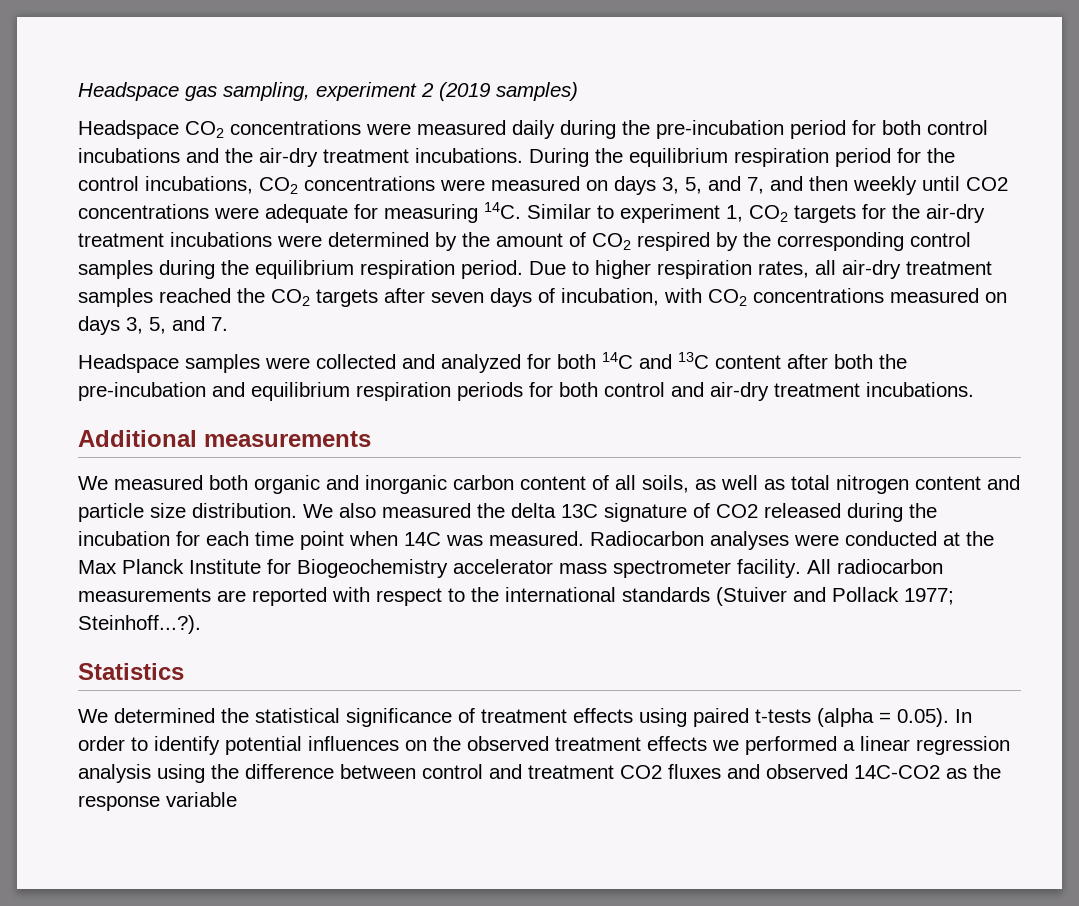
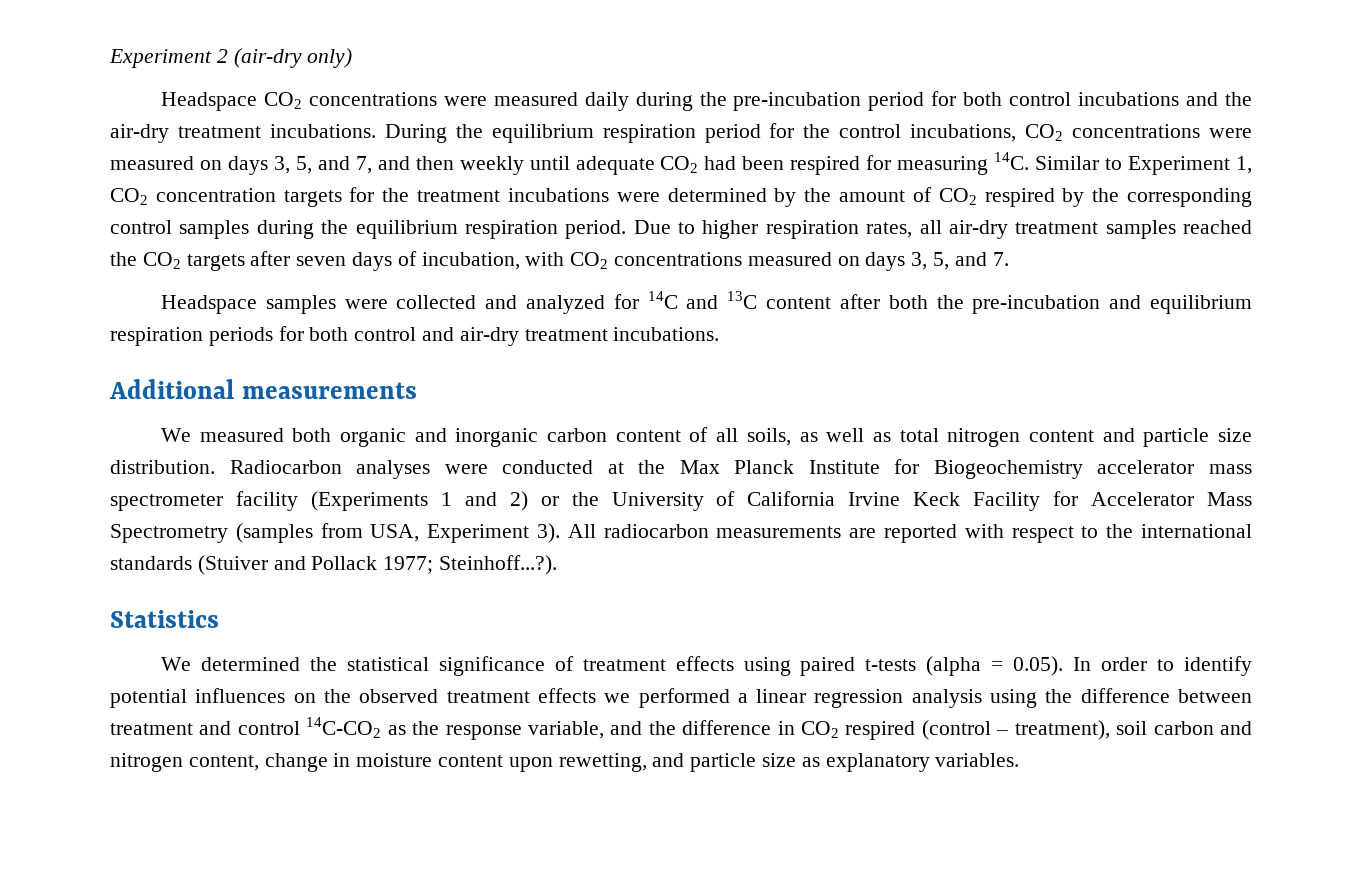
- Headspace gas sampling, experiment 2 (2019 samples)
+ Experiment 2 (air-dry only)
- During the equilibrium respiration period for the control incubations, CO2 concentrations were measured on days 3, 5, and 7, and then weekly until CO2 concentrations were adequate for measuring 14C.
+ During the equilibrium respiration period for the control incubations, CO2 concentrations were measured on days 3, 5, and 7, and then weekly until adequate CO2 had been respired for measuring 14C.
- Similar to experiment 1, CO2 targets for the air-dry treatment incubations were determined by the amount of CO2 respired by the corresponding control samples during the equilibrium respiration period.
+ Similar to Experiment 1, CO2 concentration targets for the treatment incubations were determined by the amount of CO2 respired by the corresponding control samples during the equilibrium respiration period.
- Headspace samples were collected and analyzed for both 14C and 13C content after both the pre-incubation and equilibrium respiration periods for both control and air-dry treatment incubations.
+ Headspace samples were collected and analyzed for 14C and 13C content after both the pre-incubation and equilibrium respiration periods for both control and air-dry treatment incubations.
- We also measured the delta 13C signature of CO2 released during the incubation for each time point when 14C was measured.
- Radiocarbon analyses were conducted at the Max Planck Institute for Biogeochemistry accelerator mass spectrometer facility.
+ Radiocarbon analyses were conducted at the Max Planck Institute for Biogeochemistry accelerator mass spectrometer facility (Experiments 1 and 2) or the University of California Irvine Keck Facility for Accelerator Mass Spectrometry (samples from USA, Experiment 3).
- We determined the statistical significance of treatment effects using paired t-tests (alpha = 0.05). In order to identify potential influences on the observed treatment effects we performed a linear regression analysis using the difference between control and treatment CO2 fluxes and observed 14C-CO2 as the response variable
+ We determined the statistical significance of treatment effects using paired t-tests (alpha = 0.05). In order to identify potential influences on the observed treatment effects we performed a linear regression analysis using the difference between treatment and control 14C-CO2 as the response variable, and the difference in CO2 respired (control – treatment), soil carbon and nitrogen content, change in moisture content upon rewetting, and particle size as explanatory variables.

